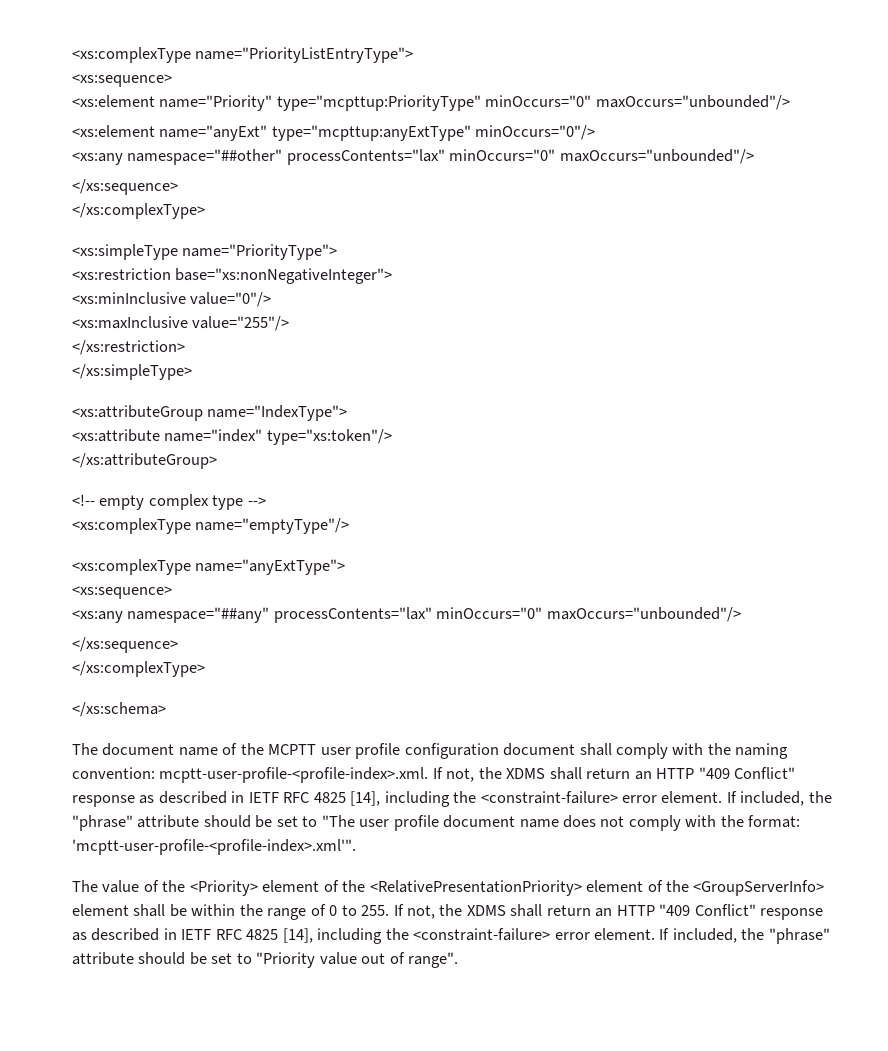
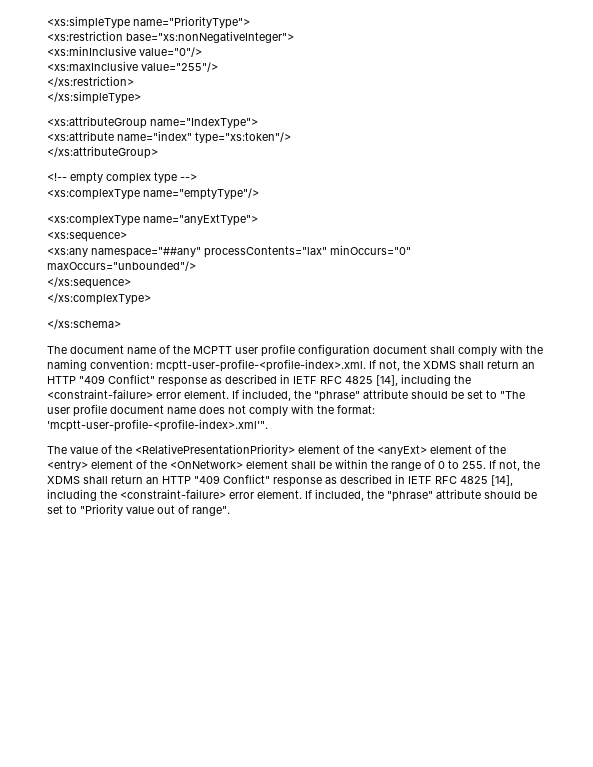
- <xs:complexType name="PriorityListEntryType">
- <xs:sequence>
- <xs:element name="Priority" type="mcpttup:PriorityType" minOccurs="0" maxOccurs="unbounded"/>
- <xs:element name="anyExt" type="mcpttup:anyExtType" minOccurs="0"/>
- <xs:any namespace="##other" processContents="lax" minOccurs="0" maxOccurs="unbounded"/>
- </xs:sequence>
- </xs:complexType>
- The value of the <Priority> element of the <RelativePresentationPriority> element of the <GroupServerInfo> element shall be within the range of 0 to 255. If not, the XDMS shall return an HTTP "409 Conflict" response as described in IETF RFC 4825 [14], including the <constraint-failure> error element.
+ The value of the <RelativePresentationPriority> element of the <anyExt> element of the <entry> element of the <OnNetwork> element shall be within the range of 0 to 255. If not, the XDMS shall return an HTTP "409 Conflict" response as described in IETF RFC 4825 [14], including the <constraint-failure> error element.

